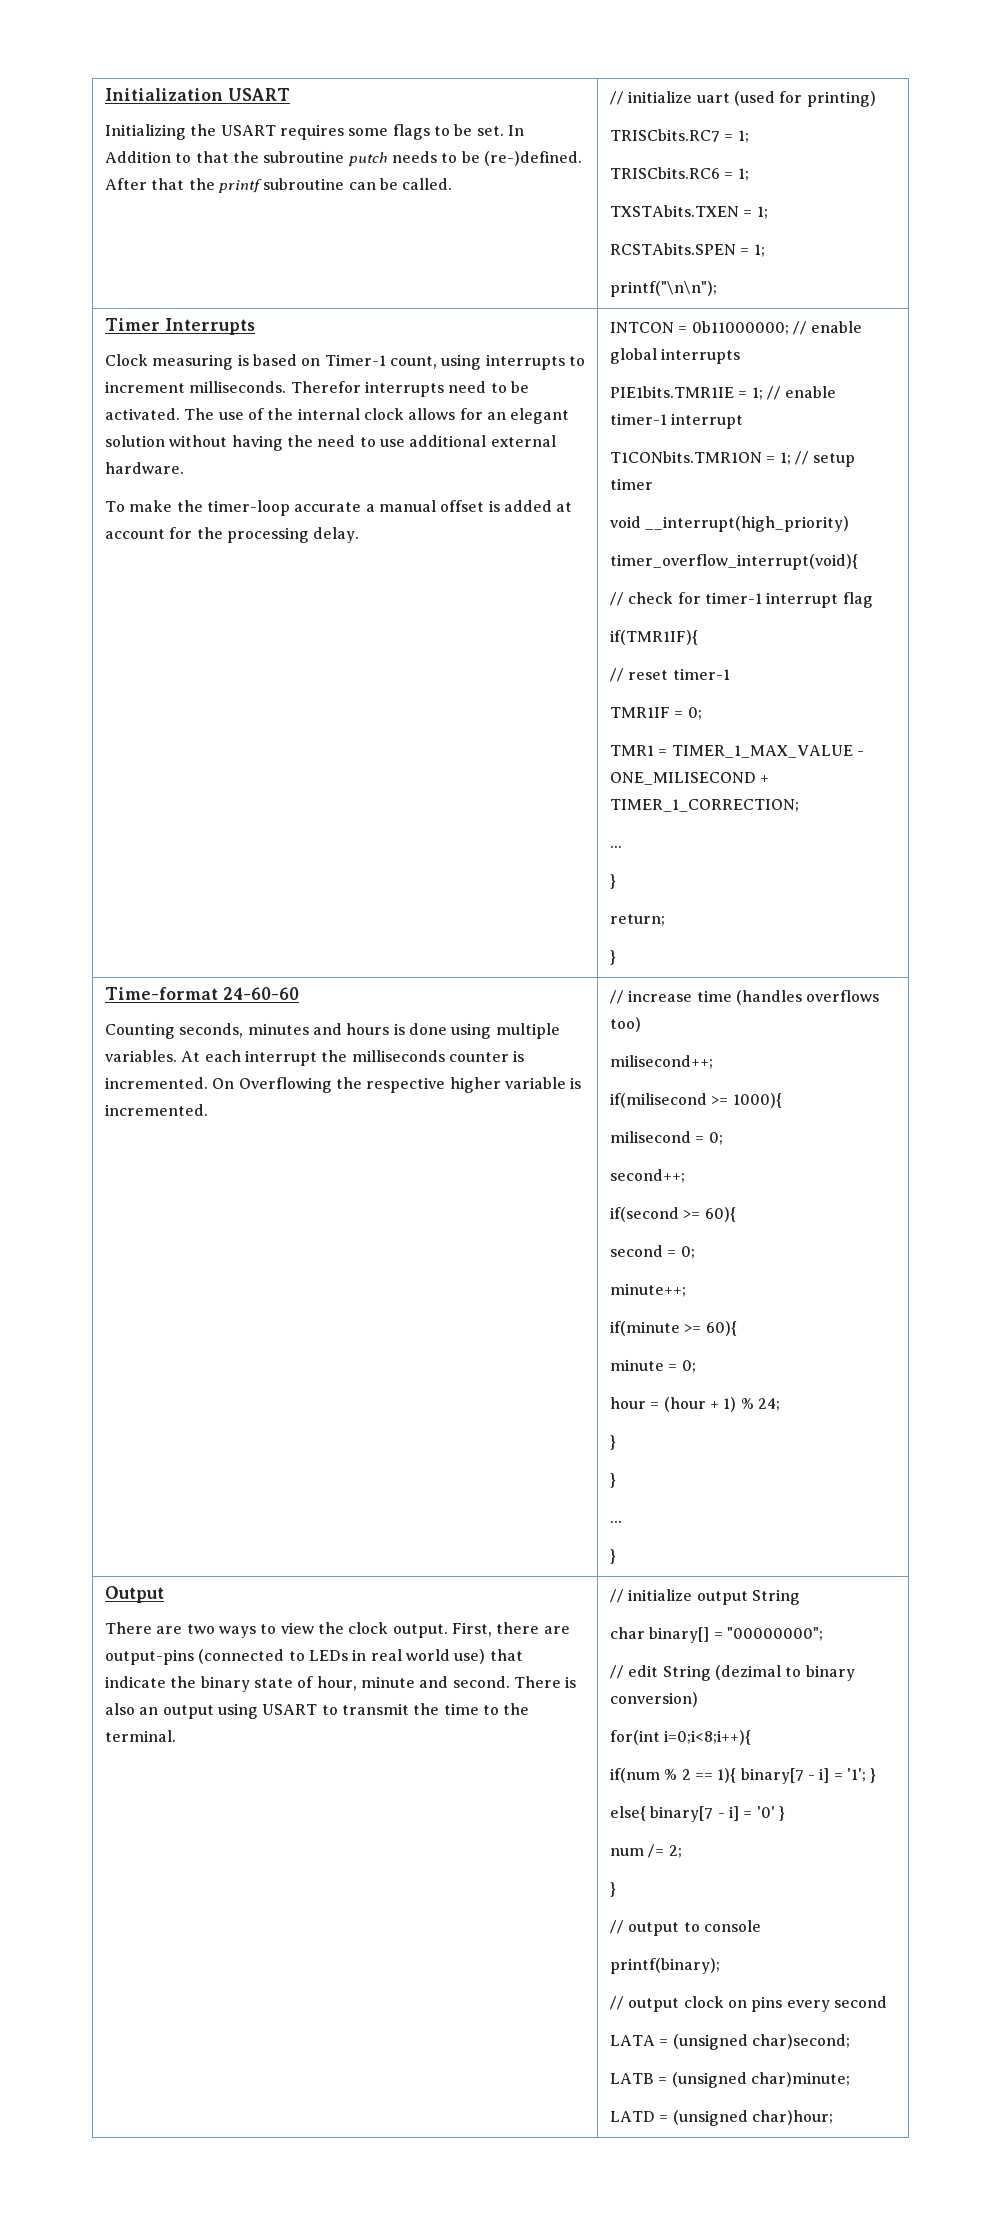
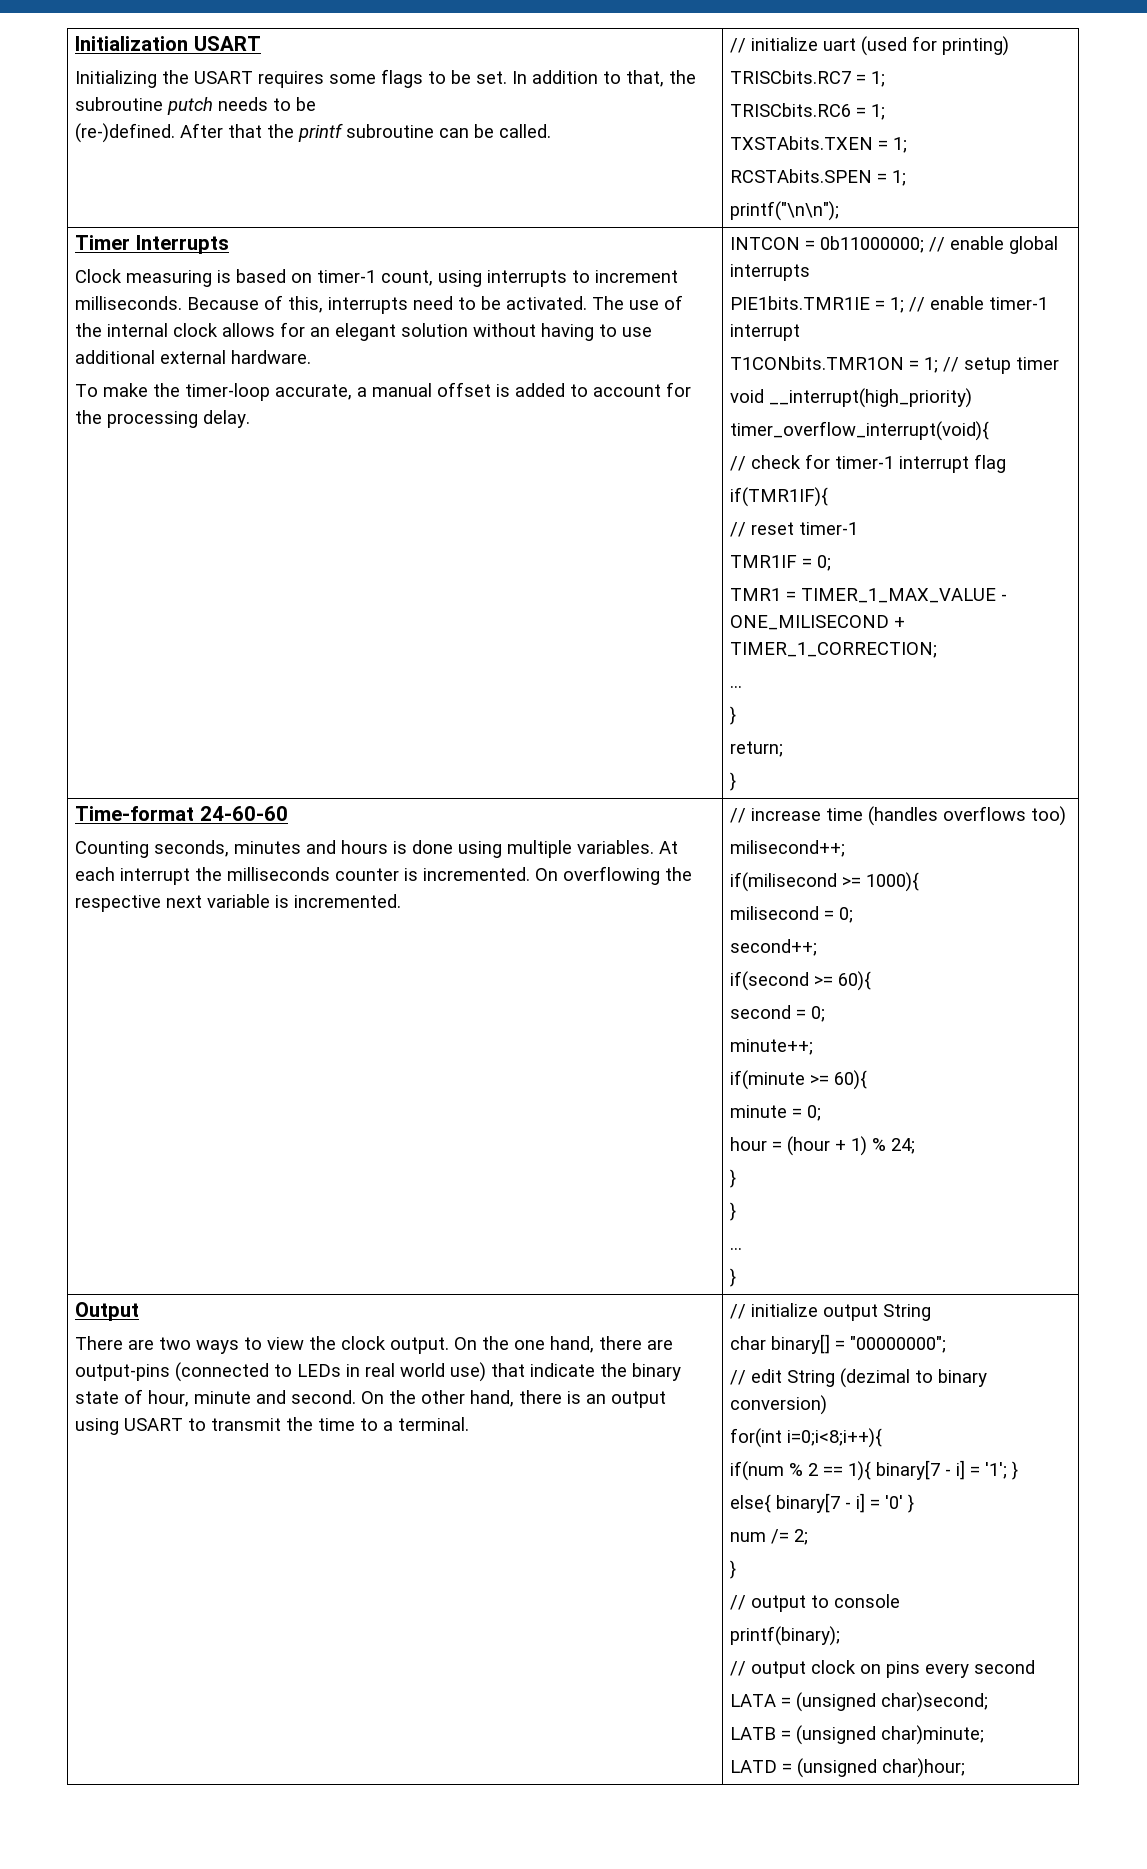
- In Addition to that the subroutine putch needs to be (re-)defined.
+ In addition to that, the subroutine putch needs to be
+ (re-)defined.
- Clock measuring is based on Timer-1 count, using interrupts to increment milliseconds.
+ Clock measuring is based on timer-1 count, using interrupts to increment milliseconds.
- Therefor interrupts need to be activated.
+ Because of this, interrupts need to be activated.
- The use of the internal clock allows for an elegant solution without having the need to use additional external hardware.
+ The use of the internal clock allows for an elegant solution without having to use additional external hardware.
- To make the timer-loop accurate a manual offset is added at account for the processing delay.
+ To make the timer-loop accurate, a manual offset is added to account for the processing delay.
- On Overflowing the respective higher variable is incremented.
+ On overflowing the respective next variable is incremented.
- First, there are output-pins (connected to LEDs in real world use) that indicate the binary state of hour, minute and second.
+ On the one hand, there are output-pins (connected to LEDs in real world use) that indicate the binary state of hour, minute and second.
- There is also an output using USART to transmit the time to the terminal.
+ On the other hand, there is an output using USART to transmit the time to a terminal.

